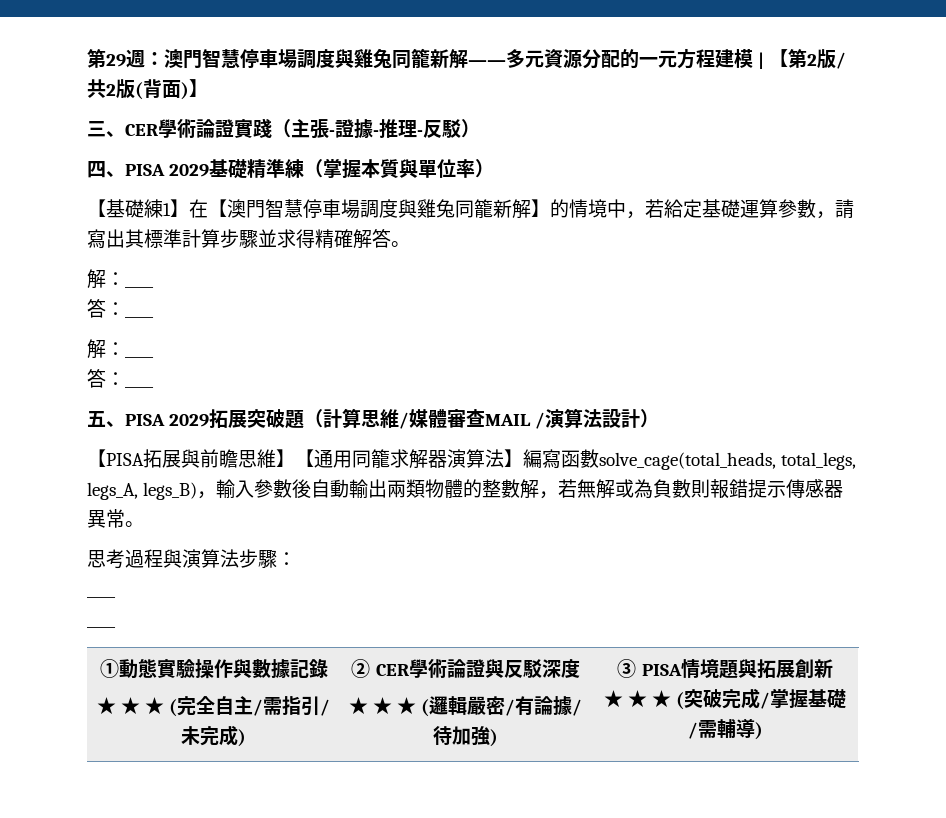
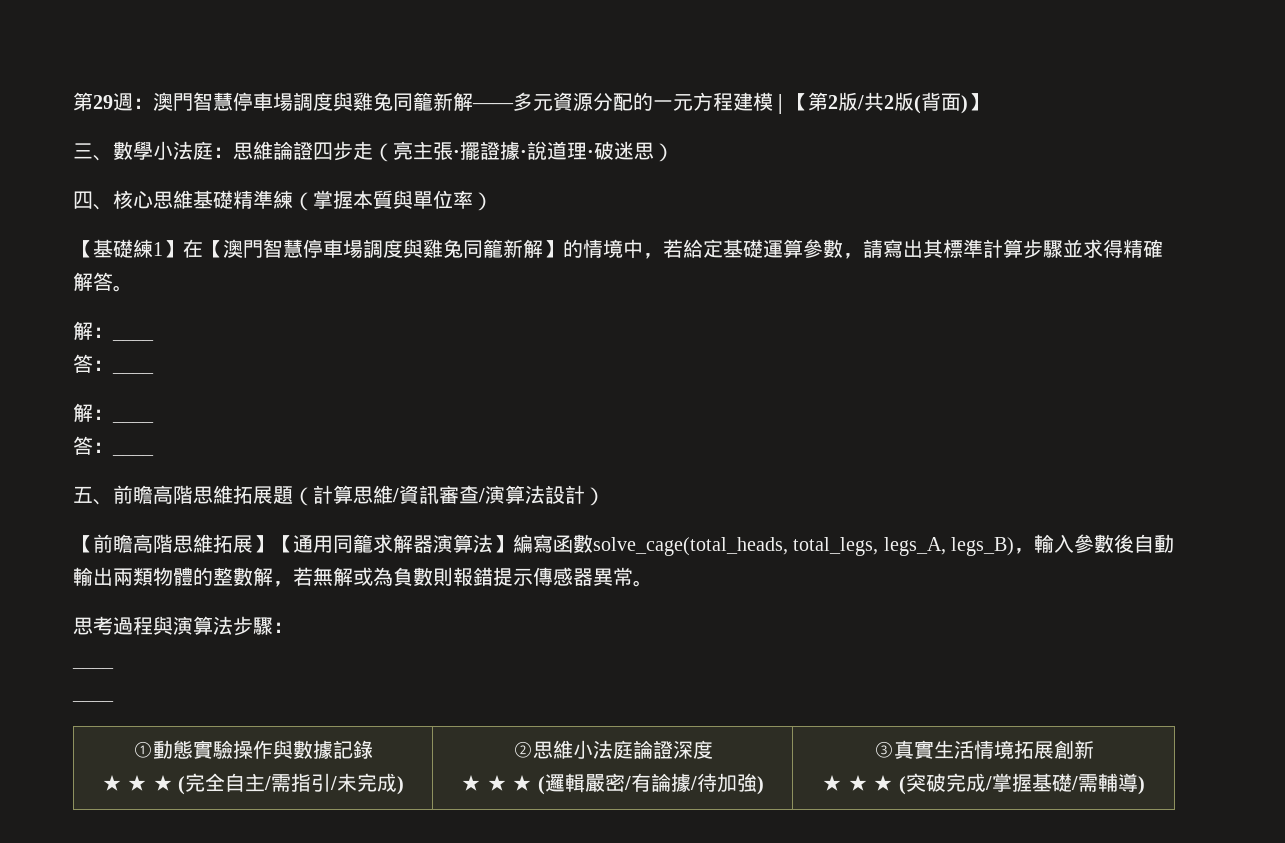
- 三、CER學術論證實踐（主張-證據-推理-反駁）
+ 三、數學小法庭：思維論證四步走（亮主張·擺證據·說道理·破迷思）
- 四、PISA 2029基礎精準練（掌握本質與單位率）
+ 四、核心思維基礎精準練（掌握本質與單位率）
- 五、PISA 2029拓展突破題（計算思維/媒體審查MAIL /演算法設計）
+ 五、前瞻高階思維拓展題（計算思維/資訊審查/演算法設計）
- 【PISA拓展與前瞻思維】【通用同籠求解器演算法】編寫函數solve_cage(total_heads, total_legs, legs_A, legs_B)，輸入參數後自動輸出兩類物體的整數解，若無解或為負數則報錯提示傳感器異常。
+ 【前瞻高階思維拓展】【通用同籠求解器演算法】編寫函數solve_cage(total_heads, total_legs, legs_A, legs_B)，輸入參數後自動輸出兩類物體的整數解，若無解或為負數則報錯提示傳感器異常。
- ② CER學術論證與反駁深度
+ ②思維小法庭論證深度
- ③ PISA情境題與拓展創新
+ ③真實生活情境拓展創新

